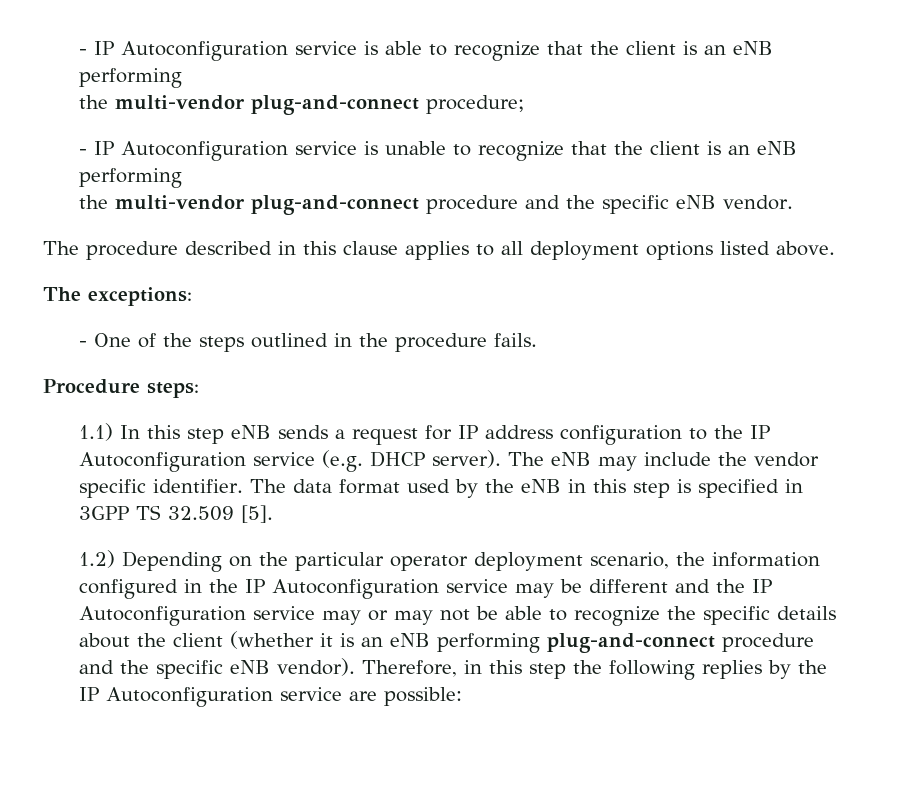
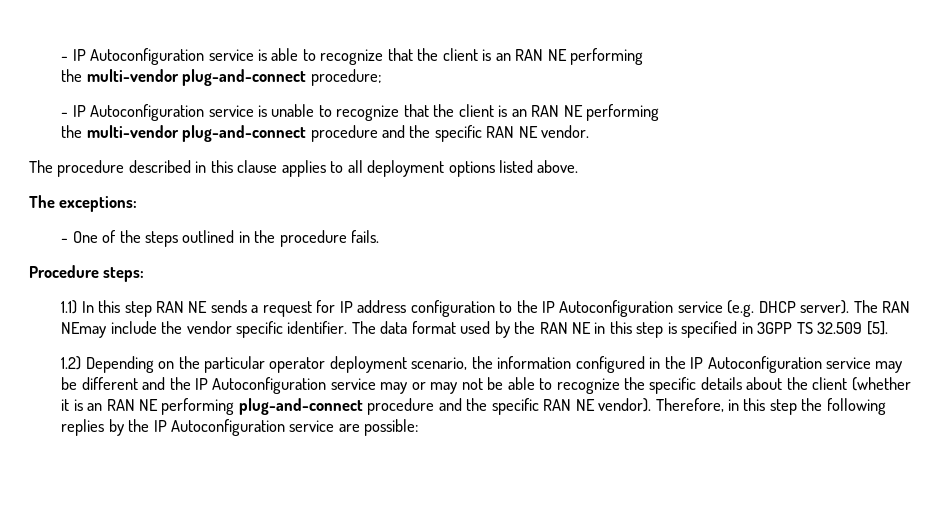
- - IP Autoconfiguration service is able to recognize that the client is an eNB performing
+ - IP Autoconfiguration service is able to recognize that the client is an RAN NE performing
- - IP Autoconfiguration service is unable to recognize that the client is an eNB performing
+ - IP Autoconfiguration service is unable to recognize that the client is an RAN NE performing
- the multi-vendor plug-and-connect procedure and the specific eNB vendor.
+ the multi-vendor plug-and-connect procedure and the specific RAN NE vendor.
- 1.1) In this step eNB sends a request for IP address configuration to the IP Autoconfiguration service (e.g. DHCP server).
+ 1.1) In this step RAN NE sends a request for IP address configuration to the IP Autoconfiguration service (e.g. DHCP server).
- The eNB may include the vendor specific identifier.
+ The RAN NEmay include the vendor specific identifier.
- The data format used by the eNB in this step is specified in 3GPP TS 32.509 [5].
+ The data format used by the RAN NE in this step is specified in 3GPP TS 32.509 [5].
- 1.2) Depending on the particular operator deployment scenario, the information configured in the IP Autoconfiguration service may be different and the IP Autoconfiguration service may or may not be able to recognize the specific details about the client (whether it is an eNB performing plug-and-connect procedure and the specific eNB vendor).
+ 1.2) Depending on the particular operator deployment scenario, the information configured in the IP Autoconfiguration service may be different and the IP Autoconfiguration service may or may not be able to recognize the specific details about the client (whether it is an RAN NE performing plug-and-connect procedure and the specific RAN NE vendor).

